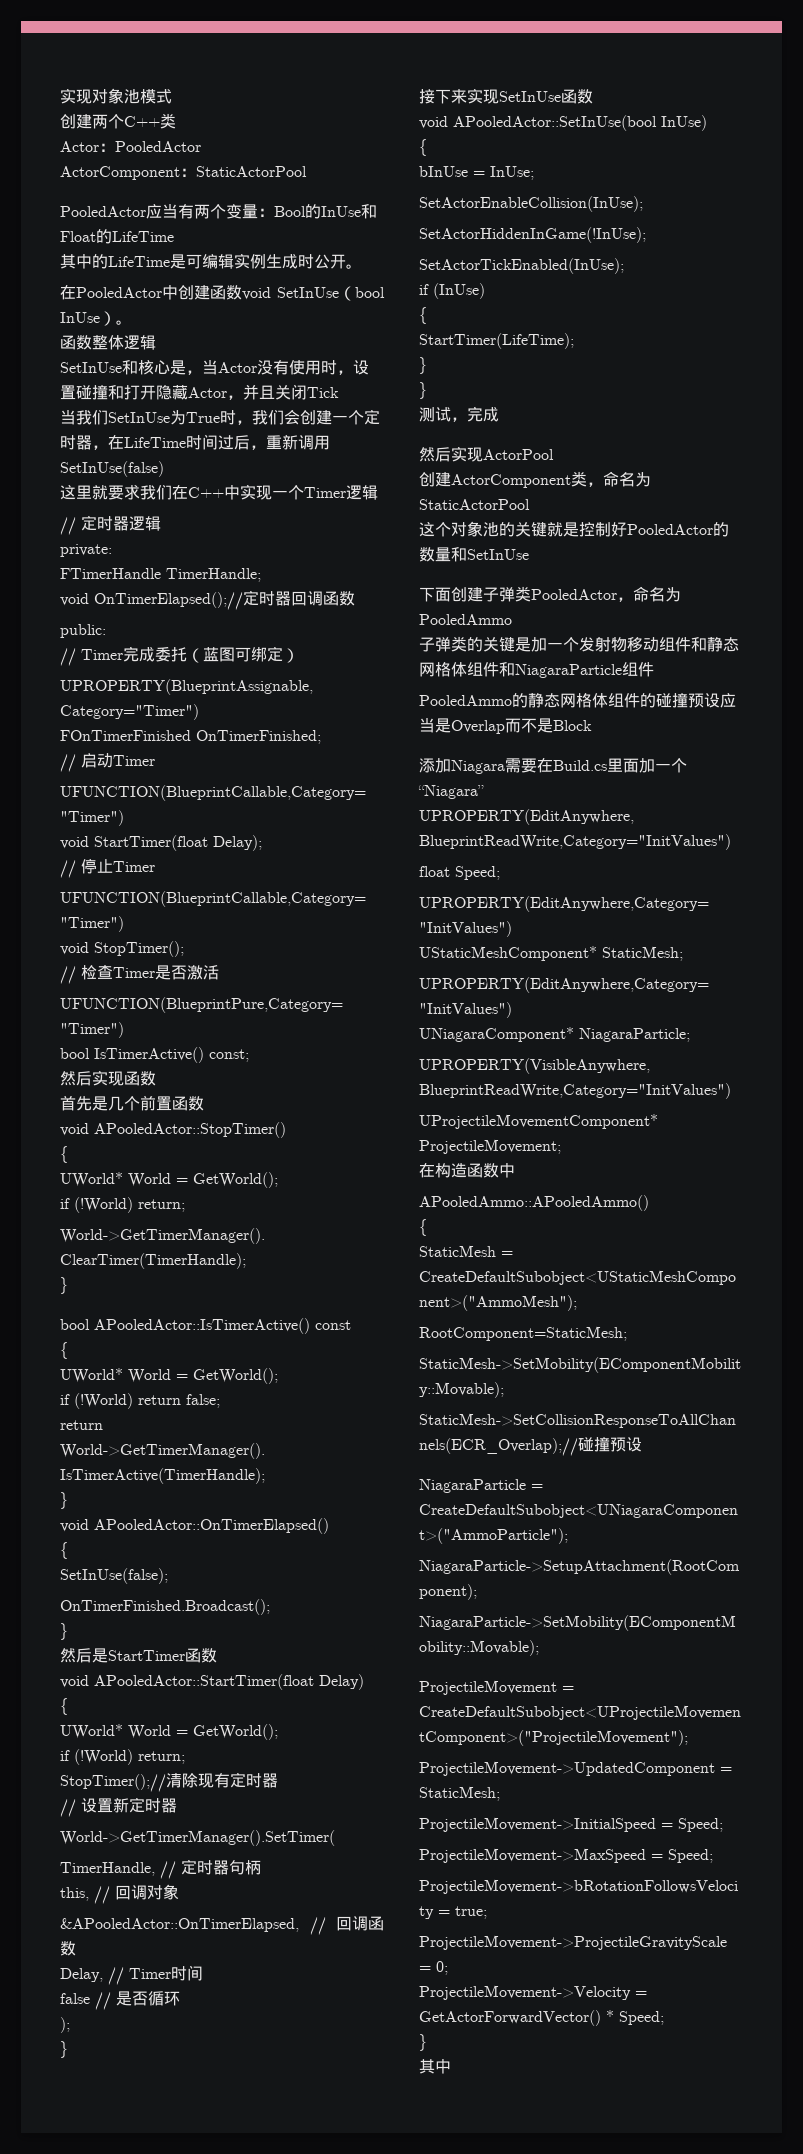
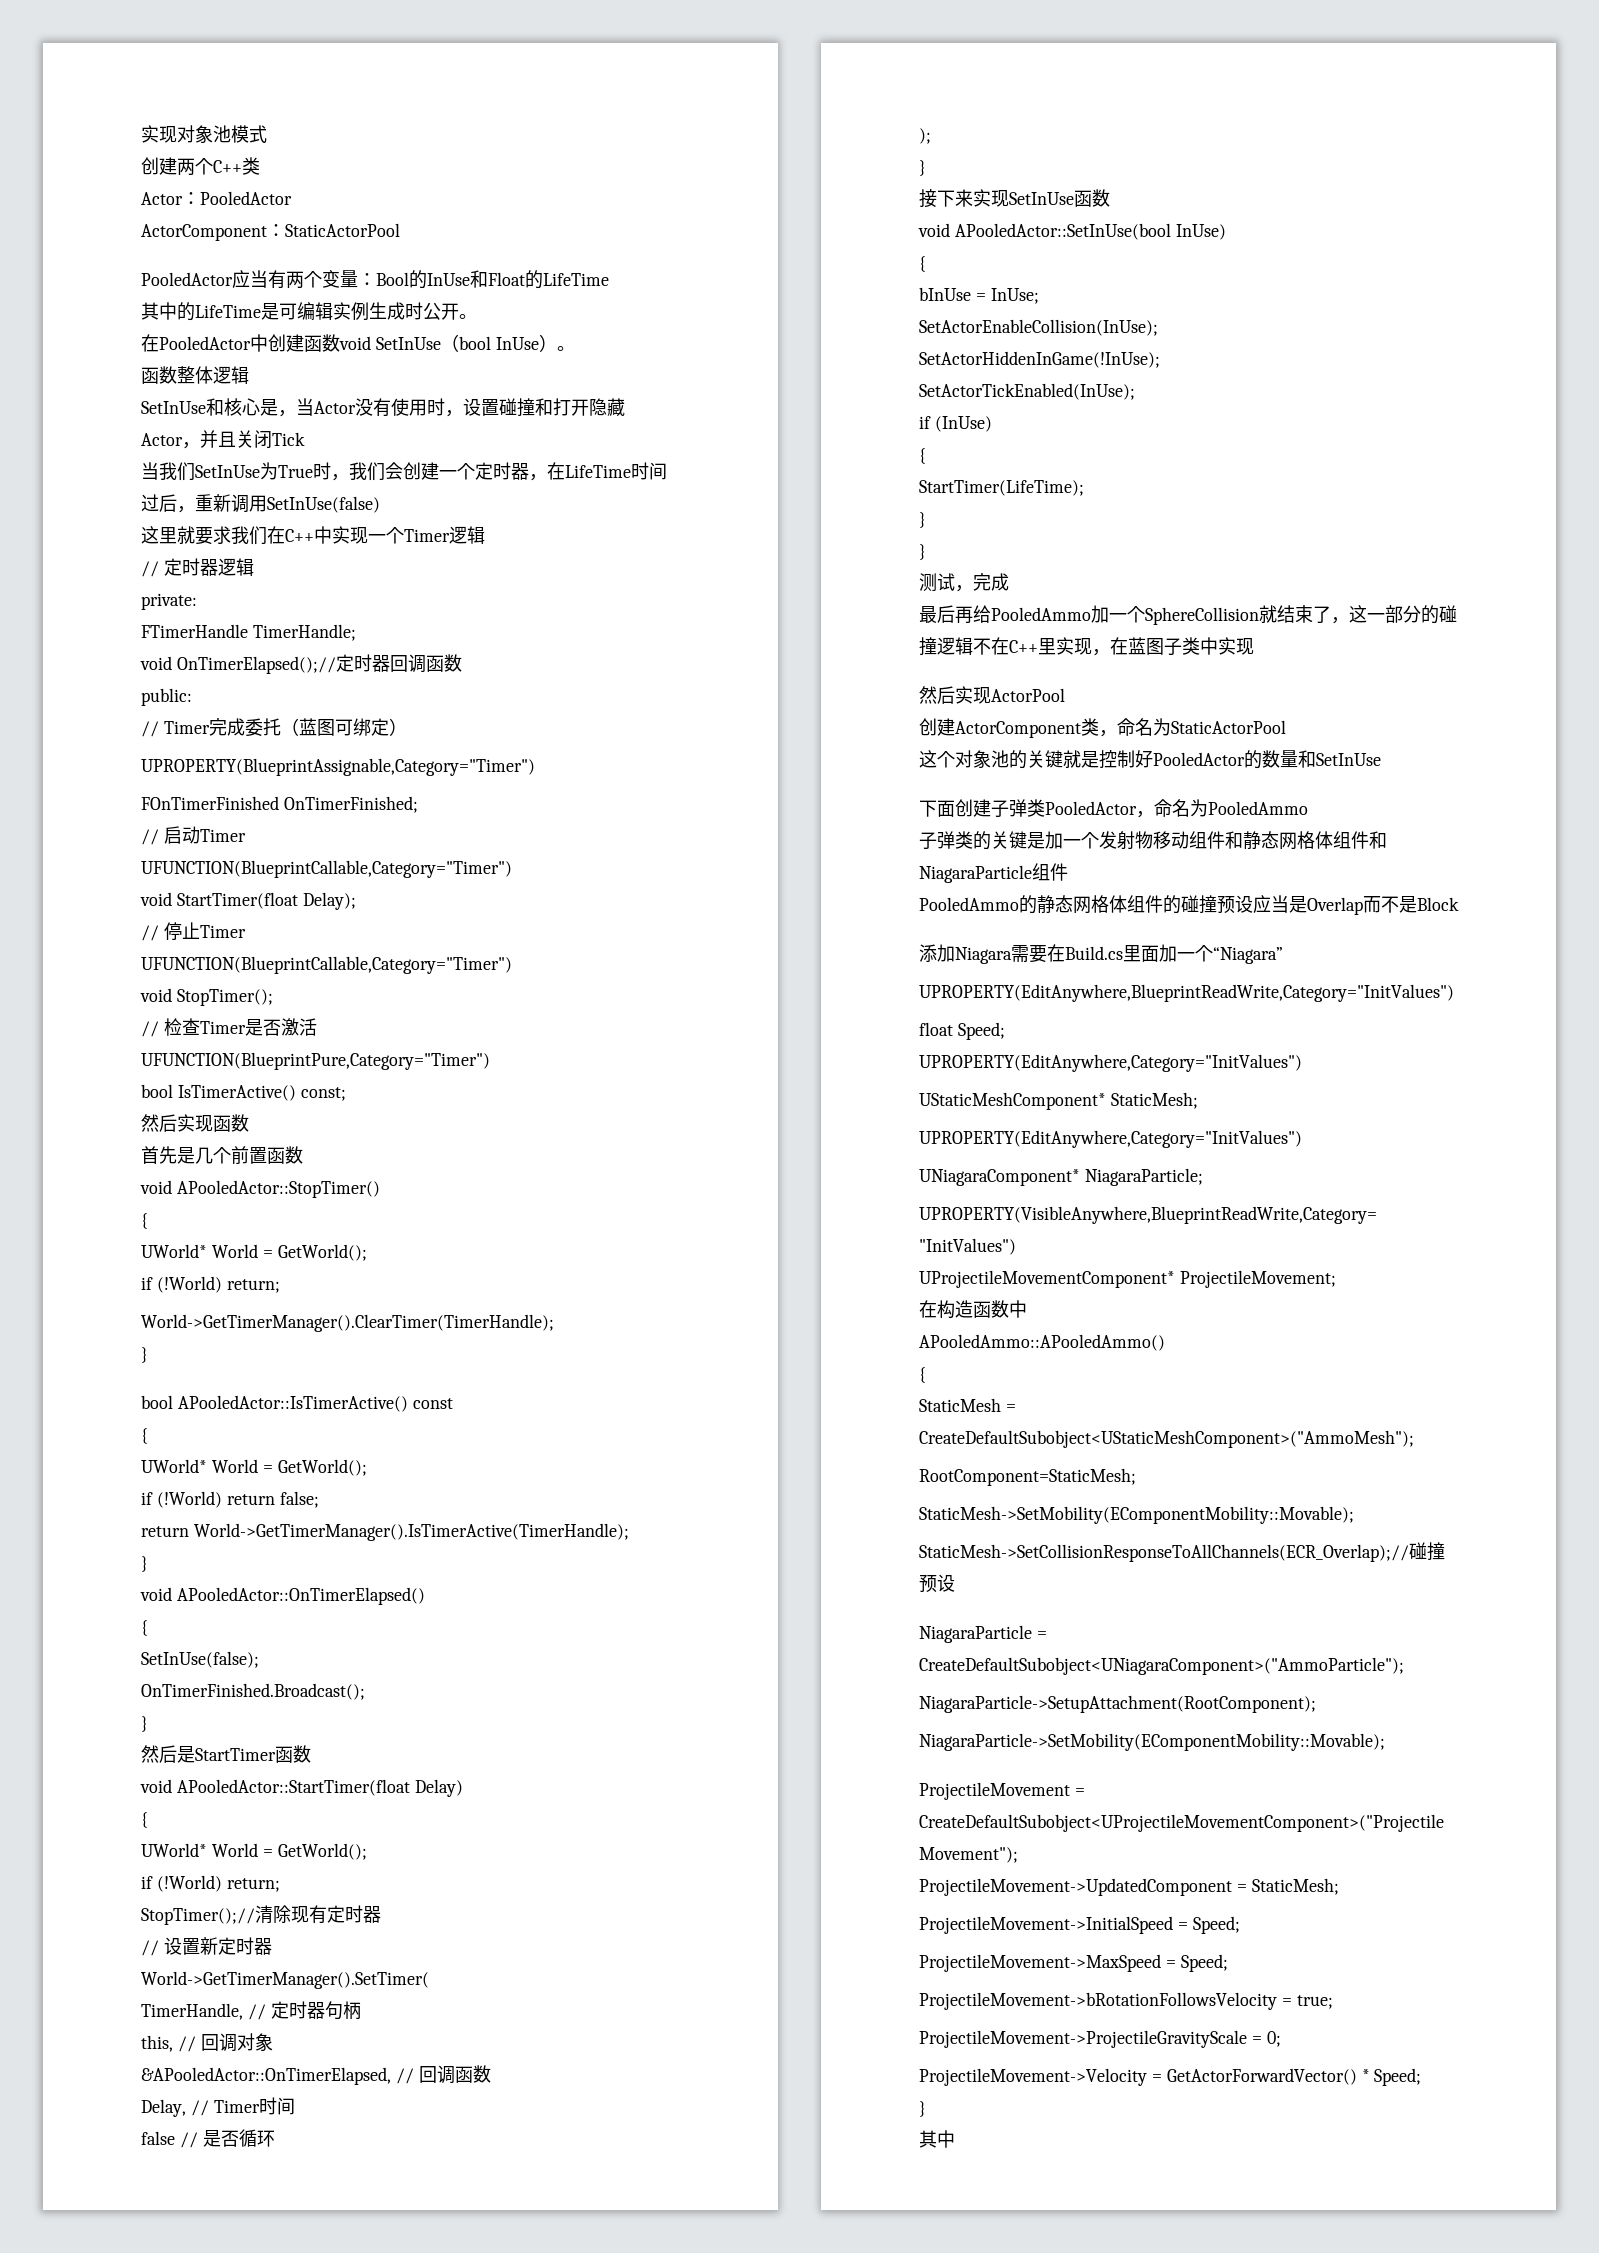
+ 最后再给PooledAmmo加一个SphereCollision就结束了，这一部分的碰撞逻辑不在C++里实现，在蓝图子类中实现

